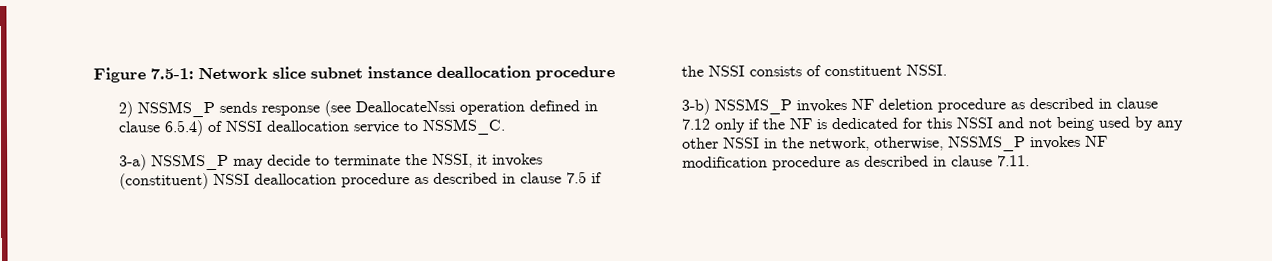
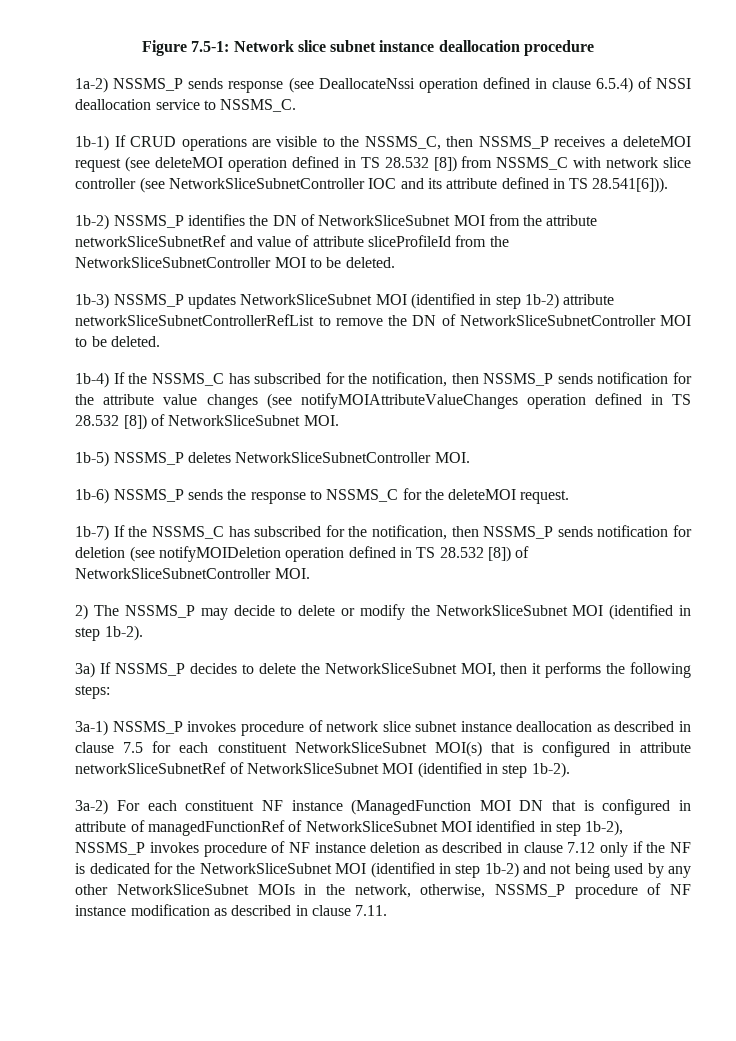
- 2) NSSMS_P sends response (see DeallocateNssi operation defined in clause 6.5.4) of NSSI deallocation service to NSSMS_C.
+ 1a-2) NSSMS_P sends response (see DeallocateNssi operation defined in clause 6.5.4) of NSSI deallocation service to NSSMS_C.
- 3-a) NSSMS_P may decide to terminate the NSSI, it invokes (constituent) NSSI deallocation procedure as described in clause 7.5 if the NSSI consists of constituent NSSI.
- 3-b) NSSMS_P invokes NF deletion procedure as described in clause 7.12 only if the NF is dedicated for this NSSI and not being used by any other NSSI in the network, otherwise, NSSMS_P invokes NF modification procedure as described in clause 7.11.
+ 1b-1) If CRUD operations are visible to the NSSMS_C, then NSSMS_P receives a deleteMOI request (see deleteMOI operation defined in TS 28.532 [8]) from NSSMS_C with network slice controller (see NetworkSliceSubnetController IOC and its attribute defined in TS 28.541[6])).
+ 1b-2) NSSMS_P identifies the DN of NetworkSliceSubnet MOI from the attribute networkSliceSubnetRef and value of attribute sliceProfileId from the NetworkSliceSubnetController MOI to be deleted.
+ 1b-3) NSSMS_P updates NetworkSliceSubnet MOI (identified in step 1b-2) attribute networkSliceSubnetControllerRefList to remove the DN of NetworkSliceSubnetController MOI to be deleted.
+ 1b-4) If the NSSMS_C has subscribed for the notification, then NSSMS_P sends notification for the attribute value changes (see notifyMOIAttributeValueChanges operation defined in TS 28.532 [8]) of NetworkSliceSubnet MOI.
+ 1b-5) NSSMS_P deletes NetworkSliceSubnetController MOI.
+ 1b-6) NSSMS_P sends the response to NSSMS_C for the deleteMOI request.
+ 1b-7) If the NSSMS_C has subscribed for the notification, then NSSMS_P sends notification for deletion (see notifyMOIDeletion operation defined in TS 28.532 [8]) of NetworkSliceSubnetController MOI.
+ 2) The NSSMS_P may decide to delete or modify the NetworkSliceSubnet MOI (identified in step 1b-2).
+ 3a) If NSSMS_P decides to delete the NetworkSliceSubnet MOI, then it performs the following steps:
+ 3a-1) NSSMS_P invokes procedure of network slice subnet instance deallocation as described in clause 7.5 for each constituent NetworkSliceSubnet MOI(s) that is configured in attribute networkSliceSubnetRef of NetworkSliceSubnet MOI (identified in step 1b-2).
+ 3a-2) For each constituent NF instance (ManagedFunction MOI DN that is configured in attribute of managedFunctionRef of NetworkSliceSubnet MOI identified in step 1b-2), NSSMS_P invokes procedure of NF instance deletion as described in clause 7.12 only if the NF is dedicated for the NetworkSliceSubnet MOI (identified in step 1b-2) and not being used by any other NetworkSliceSubnet MOIs in the network, otherwise, NSSMS_P procedure of NF instance modification as described in clause 7.11.

